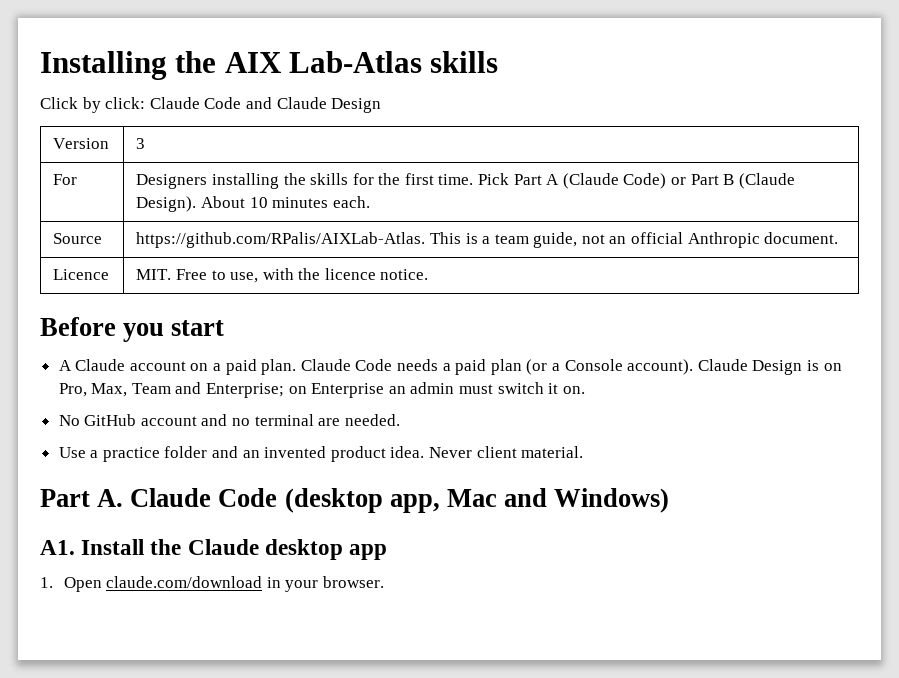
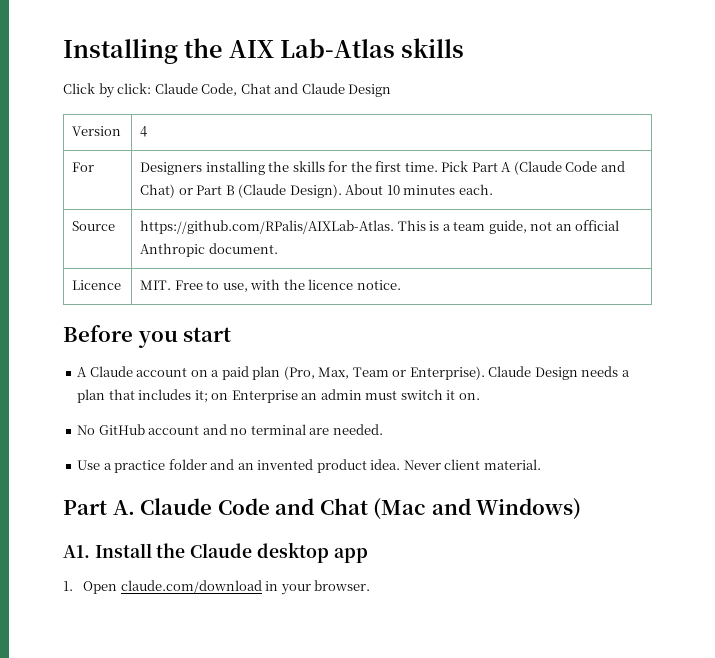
- Click by click: Claude Code and Claude Design
+ Click by click: Claude Code, Chat and Claude Design
- Version | 3
+ Version | 4
- For | Designers installing the skills for the first time. Pick Part A (Claude Code) or Part B (Claude Design). About 10 minutes each.
+ For | Designers installing the skills for the first time. Pick Part A (Claude Code and Chat) or Part B (Claude Design). About 10 minutes each.
- A Claude account on a paid plan. Claude Code needs a paid plan (or a Console account). Claude Design is on Pro, Max, Team and Enterprise; on Enterprise an admin must switch it on.
+ A Claude account on a paid plan (Pro, Max, Team or Enterprise). Claude Design needs a plan that includes it; on Enterprise an admin must switch it on.
- Part A. Claude Code (desktop app, Mac and Windows)
+ Part A. Claude Code and Chat (Mac and Windows)

